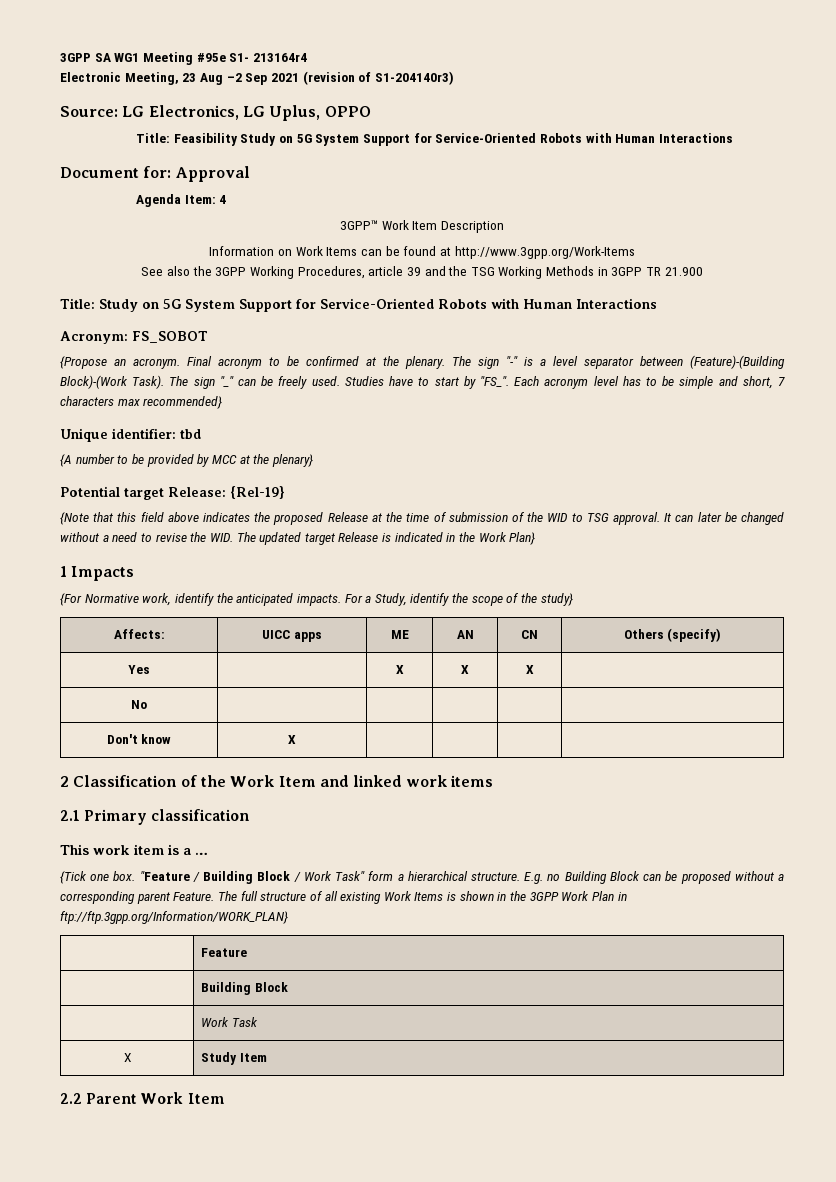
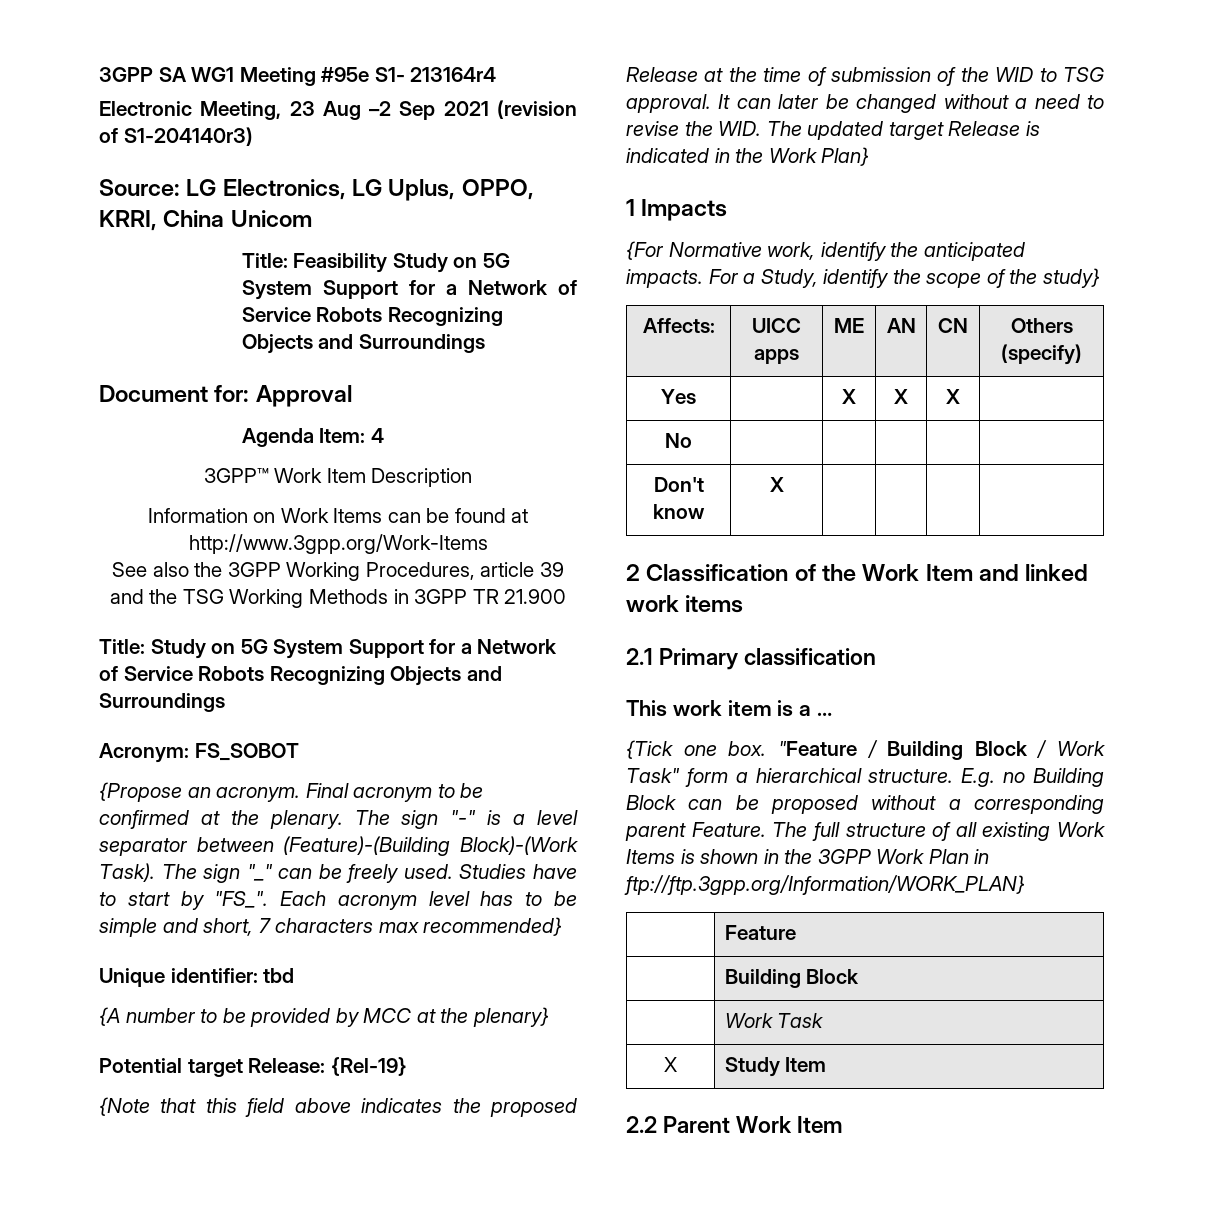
- Source: LG Electronics, LG Uplus, OPPO
+ Source: LG Electronics, LG Uplus, OPPO, KRRI, China Unicom
- Title: Feasibility Study on 5G System Support for Service-Oriented Robots with Human Interactions
+ Title: Feasibility Study on 5G System Support for a Network of Service Robots Recognizing Objects and Surroundings
- Title: Study on 5G System Support for Service-Oriented Robots with Human Interactions
+ Title: Study on 5G System Support for a Network of Service Robots Recognizing Objects and Surroundings

